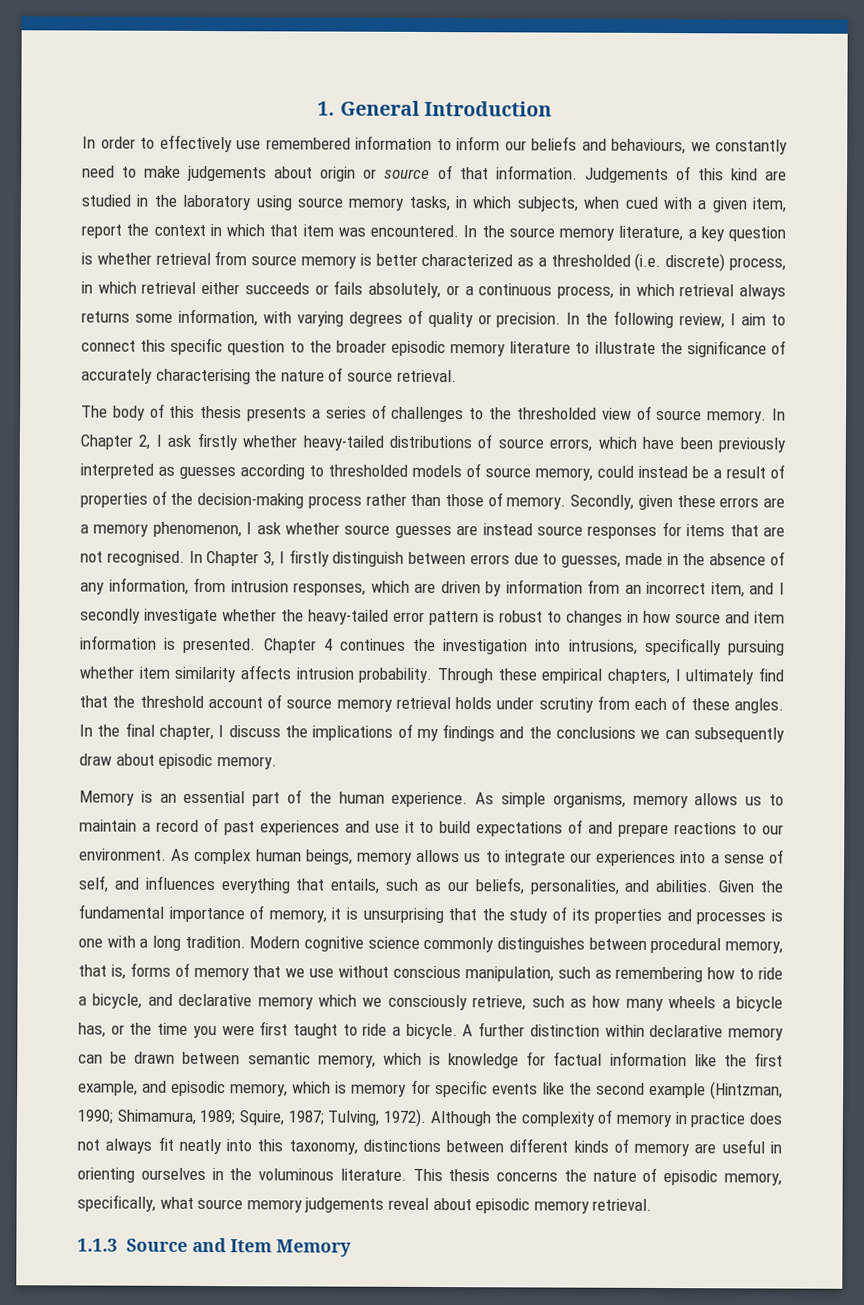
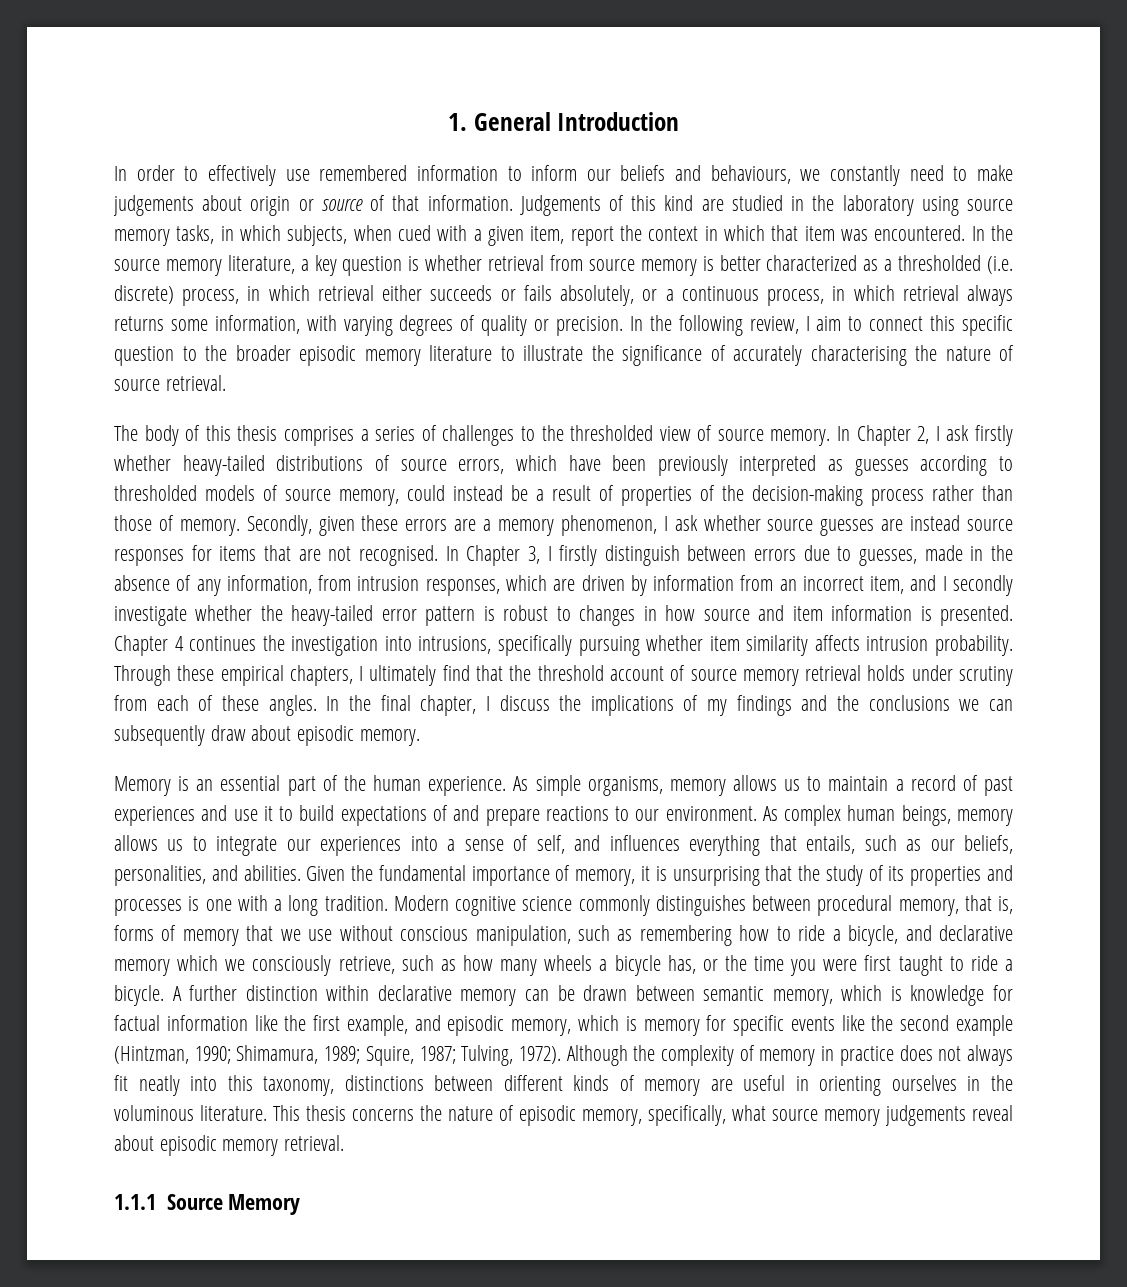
- The body of this thesis presents a series of challenges to the thresholded view of source memory.
+ The body of this thesis comprises a series of challenges to the thresholded view of source memory.
- 1.1.3 Source and Item Memory
+ 1.1.1 Source Memory

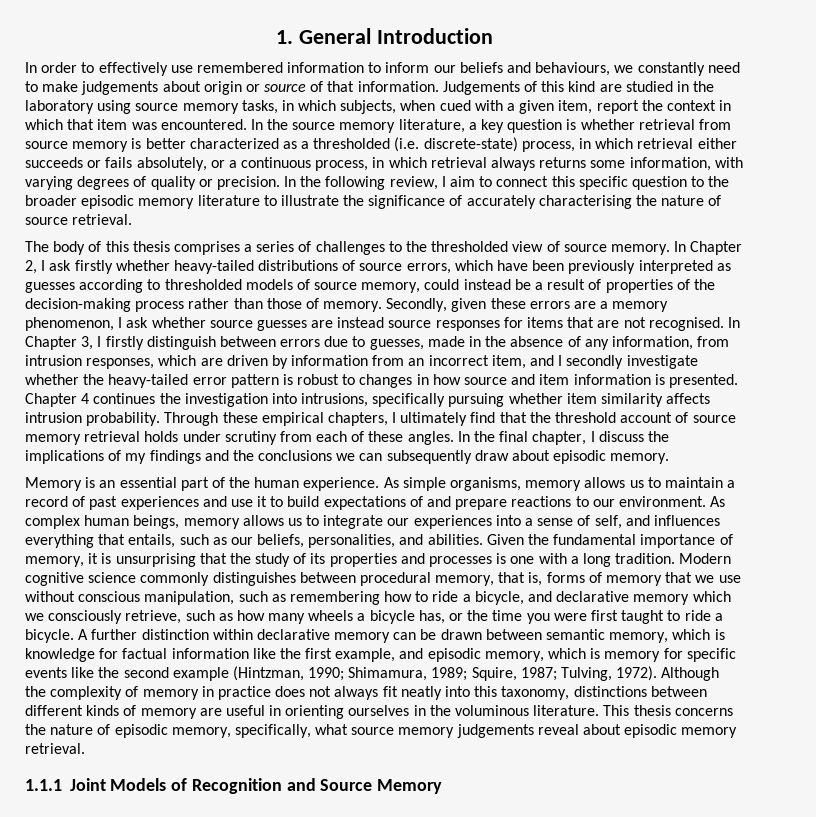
- In the source memory literature, a key question is whether retrieval from source memory is better characterized as a thresholded (i.e. discrete) process, in which retrieval either succeeds or fails absolutely, or a continuous process, in which retrieval always returns some information, with varying degrees of quality or precision.
+ In the source memory literature, a key question is whether retrieval from source memory is better characterized as a thresholded (i.e. discrete-state) process, in which retrieval either succeeds or fails absolutely, or a continuous process, in which retrieval always returns some information, with varying degrees of quality or precision.
- 1.1.1 Source Memory
+ 1.1.1 Joint Models of Recognition and Source Memory

